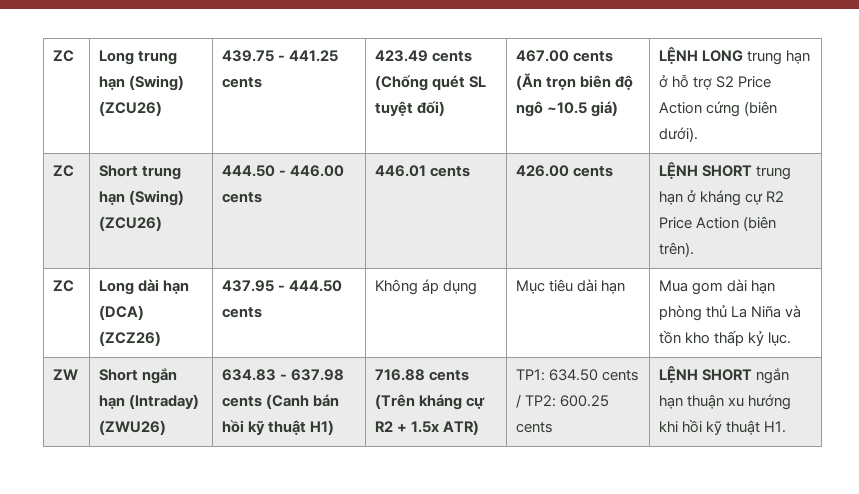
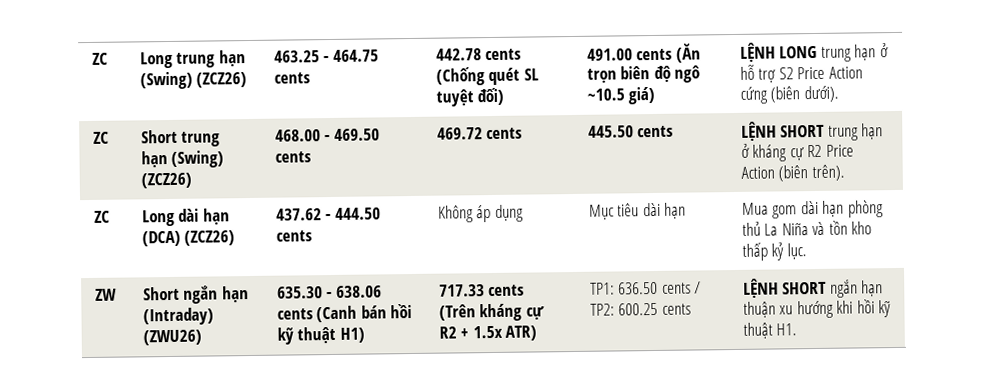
- ZC | Long trung hạn (Swing) (ZCU26) | 439.75 - 441.25 cents | 423.49 cents (Chống quét SL tuyệt đối) | 467.00 cents (Ăn trọn biên độ ngô ~10.5 giá) | LỆNH LONG trung hạn ở hỗ trợ S2 Price Action cứng (biên dưới).
+ ZC | Long trung hạn (Swing) (ZCZ26) | 463.25 - 464.75 cents | 442.78 cents (Chống quét SL tuyệt đối) | 491.00 cents (Ăn trọn biên độ ngô ~10.5 giá) | LỆNH LONG trung hạn ở hỗ trợ S2 Price Action cứng (biên dưới).
- ZC | Short trung hạn (Swing) (ZCU26) | 444.50 - 446.00 cents | 446.01 cents | 426.00 cents | LỆNH SHORT trung hạn ở kháng cự R2 Price Action (biên trên).
+ ZC | Short trung hạn (Swing) (ZCZ26) | 468.00 - 469.50 cents | 469.72 cents | 445.50 cents | LỆNH SHORT trung hạn ở kháng cự R2 Price Action (biên trên).
- ZC | Long dài hạn (DCA) (ZCZ26) | 437.95 - 444.50 cents | Không áp dụng | Mục tiêu dài hạn | Mua gom dài hạn phòng thủ La Niña và tồn kho thấp kỷ lục.
+ ZC | Long dài hạn (DCA) (ZCZ26) | 437.62 - 444.50 cents | Không áp dụng | Mục tiêu dài hạn | Mua gom dài hạn phòng thủ La Niña và tồn kho thấp kỷ lục.
- 634.83 - 637.98 cents (Canh bán hồi kỹ thuật H1)
+ 635.30 - 638.06 cents (Canh bán hồi kỹ thuật H1)
- 716.88 cents (Trên kháng cự R2 + 1.5x ATR)
+ 717.33 cents (Trên kháng cự R2 + 1.5x ATR)
- TP1: 634.50 cents / TP2: 600.25 cents
+ TP1: 636.50 cents / TP2: 600.25 cents

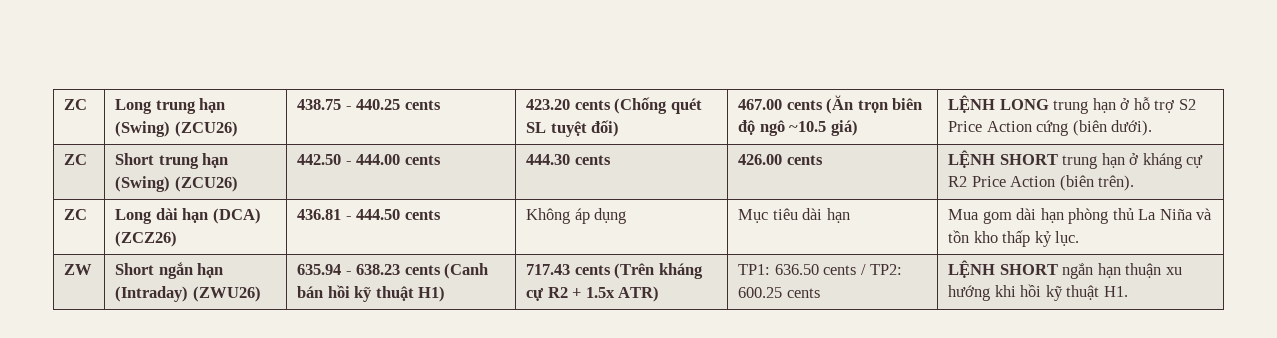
- ZC | Long trung hạn (Swing) (ZCZ26) | 463.25 - 464.75 cents | 442.78 cents (Chống quét SL tuyệt đối) | 491.00 cents (Ăn trọn biên độ ngô ~10.5 giá) | LỆNH LONG trung hạn ở hỗ trợ S2 Price Action cứng (biên dưới).
+ ZC | Long trung hạn (Swing) (ZCU26) | 438.75 - 440.25 cents | 423.20 cents (Chống quét SL tuyệt đối) | 467.00 cents (Ăn trọn biên độ ngô ~10.5 giá) | LỆNH LONG trung hạn ở hỗ trợ S2 Price Action cứng (biên dưới).
- ZC | Short trung hạn (Swing) (ZCZ26) | 468.00 - 469.50 cents | 469.72 cents | 445.50 cents | LỆNH SHORT trung hạn ở kháng cự R2 Price Action (biên trên).
+ ZC | Short trung hạn (Swing) (ZCU26) | 442.50 - 444.00 cents | 444.30 cents | 426.00 cents | LỆNH SHORT trung hạn ở kháng cự R2 Price Action (biên trên).
- ZC | Long dài hạn (DCA) (ZCZ26) | 437.62 - 444.50 cents | Không áp dụng | Mục tiêu dài hạn | Mua gom dài hạn phòng thủ La Niña và tồn kho thấp kỷ lục.
+ ZC | Long dài hạn (DCA) (ZCZ26) | 436.81 - 444.50 cents | Không áp dụng | Mục tiêu dài hạn | Mua gom dài hạn phòng thủ La Niña và tồn kho thấp kỷ lục.
- 635.30 - 638.06 cents (Canh bán hồi kỹ thuật H1)
+ 635.94 - 638.23 cents (Canh bán hồi kỹ thuật H1)
- 717.33 cents (Trên kháng cự R2 + 1.5x ATR)
+ 717.43 cents (Trên kháng cự R2 + 1.5x ATR)

